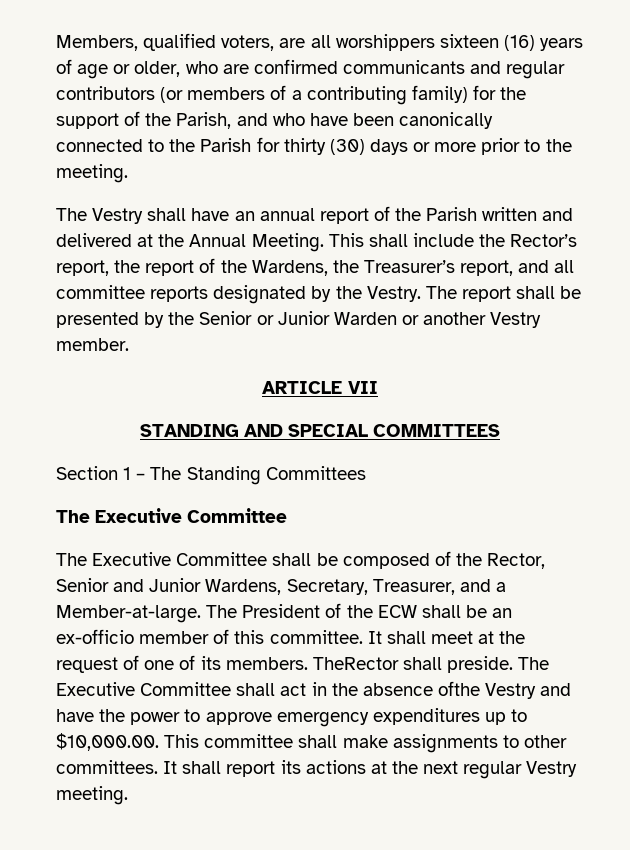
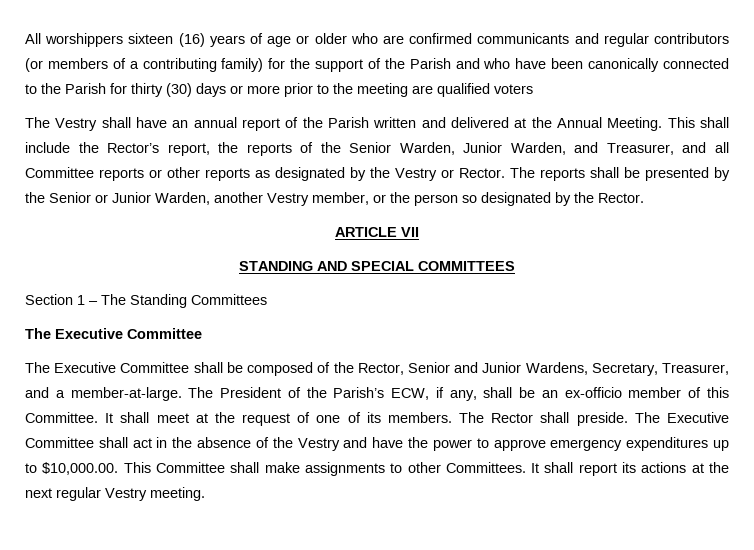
- Members, qualified voters, are all worshippers sixteen (16) years of age or older, who are confirmed communicants and regular contributors (or members of a contributing family) for the support of the Parish, and who have been canonically connected to the Parish for thirty (30) days or more prior to the meeting.
+ All worshippers sixteen (16) years of age or older who are confirmed communicants and regular contributors (or members of a contributing family) for the support of the Parish and who have been canonically connected to the Parish for thirty (30) days or more prior to the meeting are qualified voters
- This shall include the Rector’s report, the report of the Wardens, the Treasurer’s report, and all committee reports designated by the Vestry. The report shall be presented by the Senior or Junior Warden or another Vestry member.
+ This shall include the Rector’s report, the reports of the Senior Warden, Junior Warden, and Treasurer, and all Committee reports or other reports as designated by the Vestry or Rector. The reports shall be presented by the Senior or Junior Warden, another Vestry member, or the person so designated by the Rector.
- The Executive Committee shall be composed of the Rector, Senior and Junior Wardens, Secretary, Treasurer, and a Member-at-large.
+ The Executive Committee shall be composed of the Rector, Senior and Junior Wardens, Secretary, Treasurer, and a member-at-large.
- The President of the ECW shall be an ex-officio member of this committee.
+ The President of the Parish’s ECW, if any, shall be an ex-officio member of this Committee.
- TheRector shall preside.
+ The Rector shall preside.
- The Executive Committee shall act in the absence ofthe Vestry and have the power to approve emergency expenditures up to $10,000.00. This committee shall make assignments to other committees.
+ The Executive Committee shall act in the absence of the Vestry and have the power to approve emergency expenditures up to $10,000.00. This Committee shall make assignments to other Committees.

